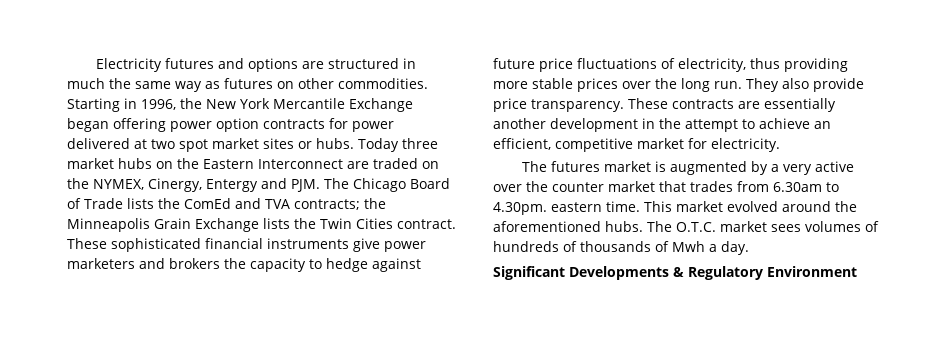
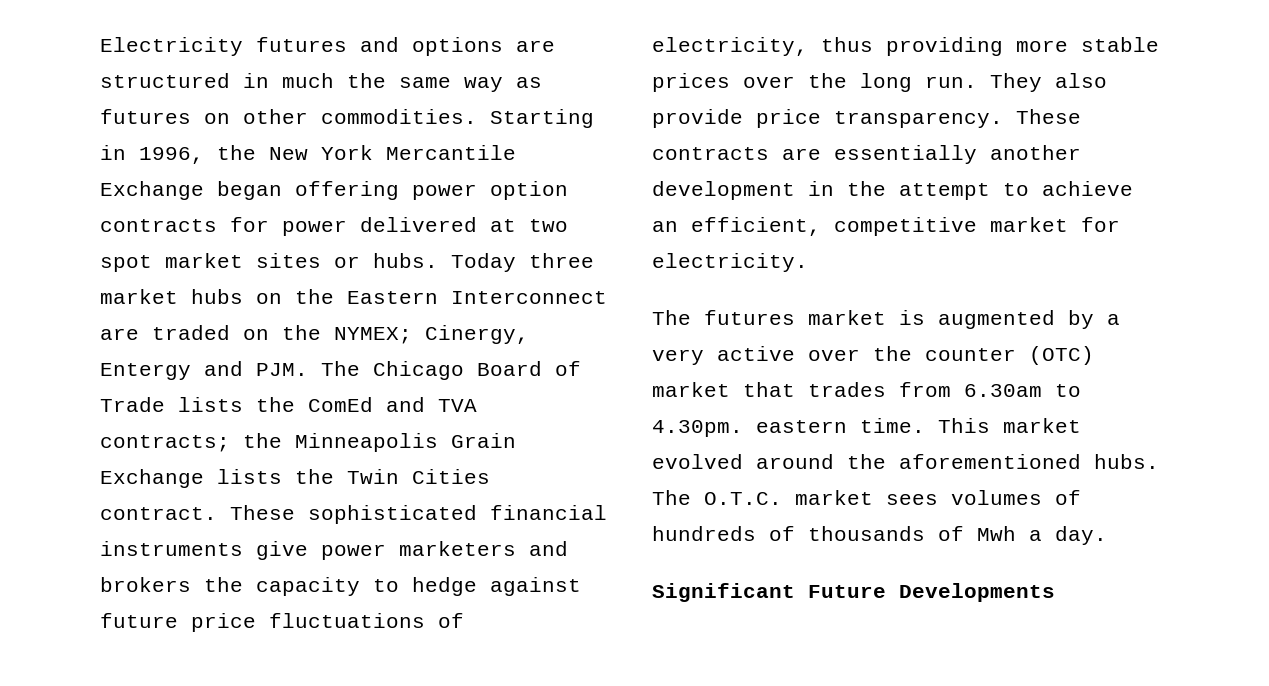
- Today three market hubs on the Eastern Interconnect are traded on the NYMEX, Cinergy, Entergy and PJM. The Chicago Board of Trade lists the ComEd and TVA contracts; the Minneapolis Grain Exchange lists the Twin Cities contract.
+ Today three market hubs on the Eastern Interconnect are traded on the NYMEX; Cinergy, Entergy and PJM. The Chicago Board of Trade lists the ComEd and TVA contracts; the Minneapolis Grain Exchange lists the Twin Cities contract.
- The futures market is augmented by a very active over the counter market that trades from 6.30am to 4.30pm. eastern time.
+ The futures market is augmented by a very active over the counter (OTC) market that trades from 6.30am to 4.30pm. eastern time.
- Significant Developments & Regulatory Environment
+ Significant Future Developments

